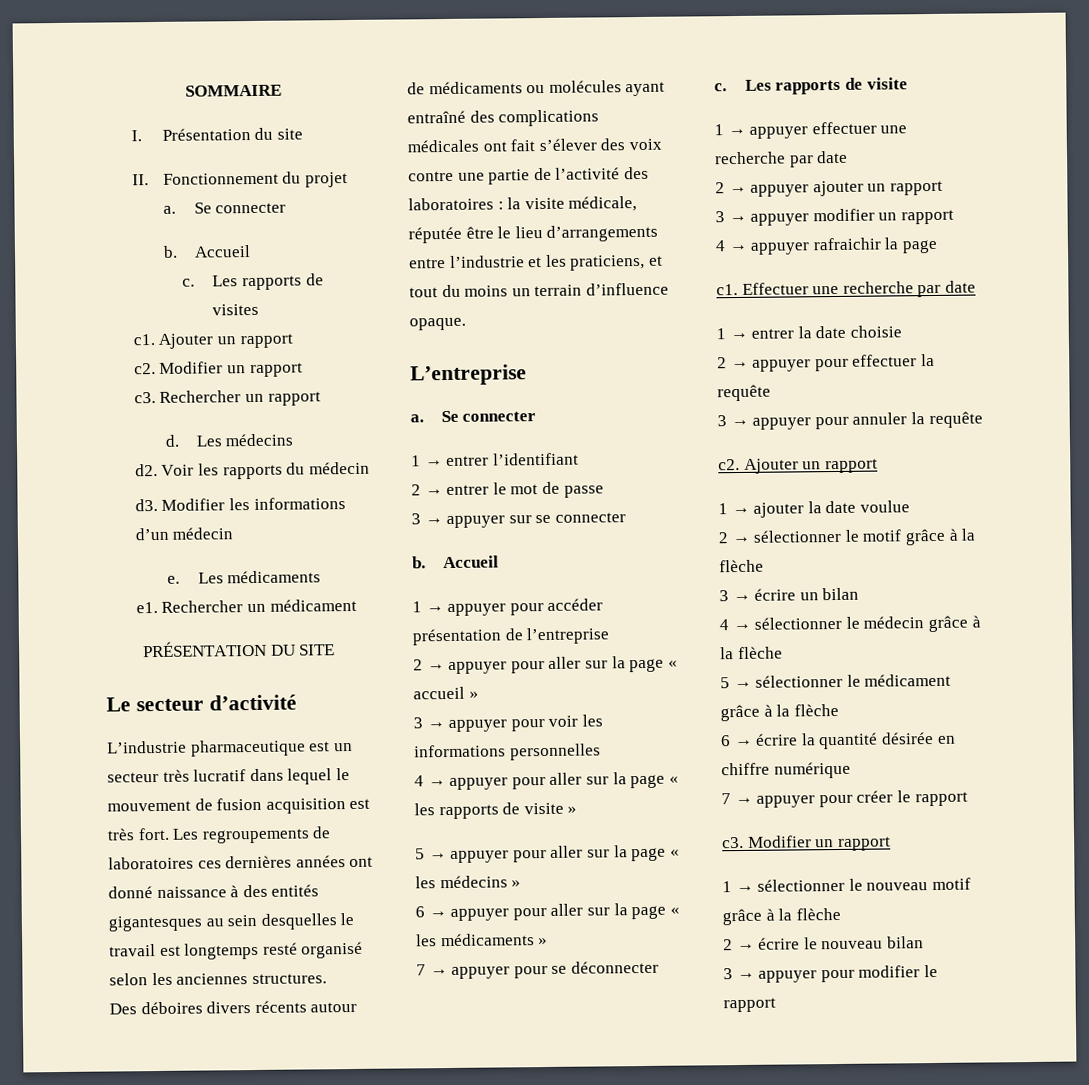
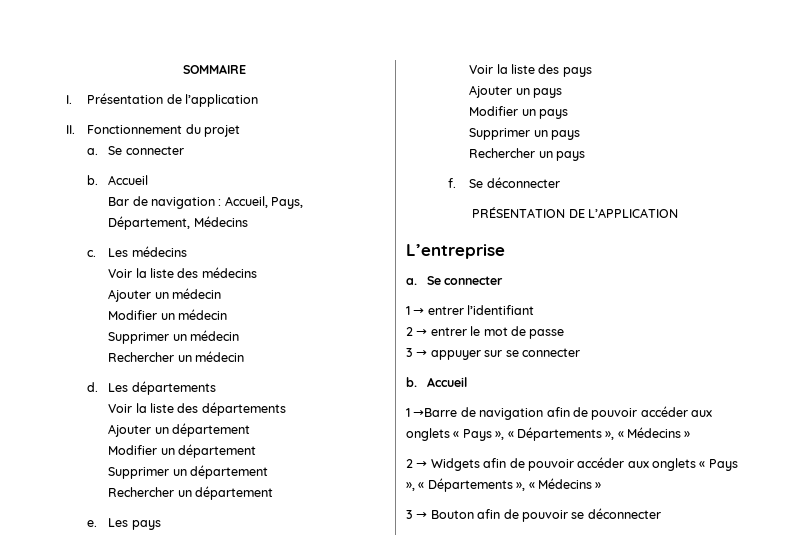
- I. Présentation du site
+ I. Présentation de l’application
- c. Les rapports de visites
- c1. Ajouter un rapport
- c2. Modifier un rapport
- c3. Rechercher un rapport
- d. Les médecins
- d2. Voir les rapports du médecin
- d3. Modifier les informations d’un médecin
- e. Les médicaments
- e1. Rechercher un médicament
- PRÉSENTATION DU SITE
- Le secteur d’activité
- L’industrie pharmaceutique est un secteur très lucratif dans lequel le mouvement de fusion acquisition est très fort. Les regroupements de laboratoires ces dernières années ont donné naissance à des entités gigantesques au sein desquelles le travail est longtemps resté organisé selon les anciennes structures.
- Des déboires divers récents autour de médicaments ou molécules ayant entraîné des complications médicales ont fait s’élever des voix contre une partie de l’activité des laboratoires : la visite médicale, réputée être le lieu d’arrangements entre l’industrie et les praticiens, et tout du moins un terrain d’influence opaque.
+ Bar de navigation : Accueil, Pays, Département, Médecins
+ c. Les médecins
+ Voir la liste des médecins
+ Ajouter un médecin
+ Modifier un médecin
+ Supprimer un médecin
+ Rechercher un médecin
+ d. Les départements
+ Voir la liste des départements
+ Ajouter un département
+ Modifier un département
+ Supprimer un département
+ Rechercher un département
+ e. Les pays
+ Voir la liste des pays
+ Ajouter un pays
+ Modifier un pays
+ Supprimer un pays
+ Rechercher un pays
+ f. Se déconnecter
+ PRÉSENTATION DE L’APPLICATION
- 1 → appuyer pour accéder présentation de l’entreprise
- 2 → appuyer pour aller sur la page « accueil »
- 3 → appuyer pour voir les informations personnelles
- 4 → appuyer pour aller sur la page « les rapports de visite »
- 5 → appuyer pour aller sur la page « les médecins »
- 6 → appuyer pour aller sur la page « les médicaments »
- 7 → appuyer pour se déconnecter
- c. Les rapports de visite
- 1 → appuyer effectuer une recherche par date
- 2 → appuyer ajouter un rapport
- 3 → appuyer modifier un rapport
- 4 → appuyer rafraichir la page
- c1. Effectuer une recherche par date
- 1 → entrer la date choisie
- 2 → appuyer pour effectuer la requête
- 3 → appuyer pour annuler la requête
- c2. Ajouter un rapport
- 1 → ajouter la date voulue
- 2 → sélectionner le motif grâce à la flèche
- 3 → écrire un bilan
- 4 → sélectionner le médecin grâce à la flèche
- 5 → sélectionner le médicament grâce à la flèche
- 6 → écrire la quantité désirée en chiffre numérique
- 7 → appuyer pour créer le rapport
- c3. Modifier un rapport
- 1 → sélectionner le nouveau motif grâce à la flèche
- 2 → écrire le nouveau bilan
- 3 → appuyer pour modifier le rapport
+ 1 →Barre de navigation afin de pouvoir accéder aux onglets « Pays », « Départements », « Médecins »
+ 2 → Widgets afin de pouvoir accéder aux onglets « Pays », « Départements », « Médecins »
+ 3 → Bouton afin de pouvoir se déconnecter

